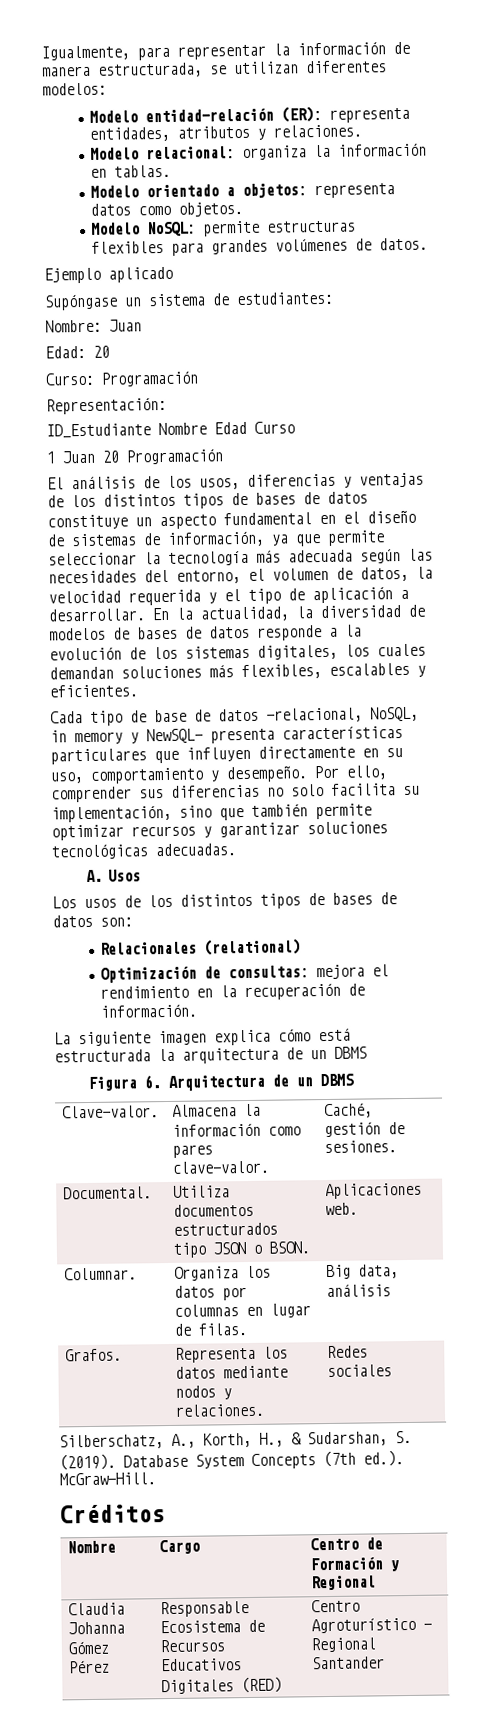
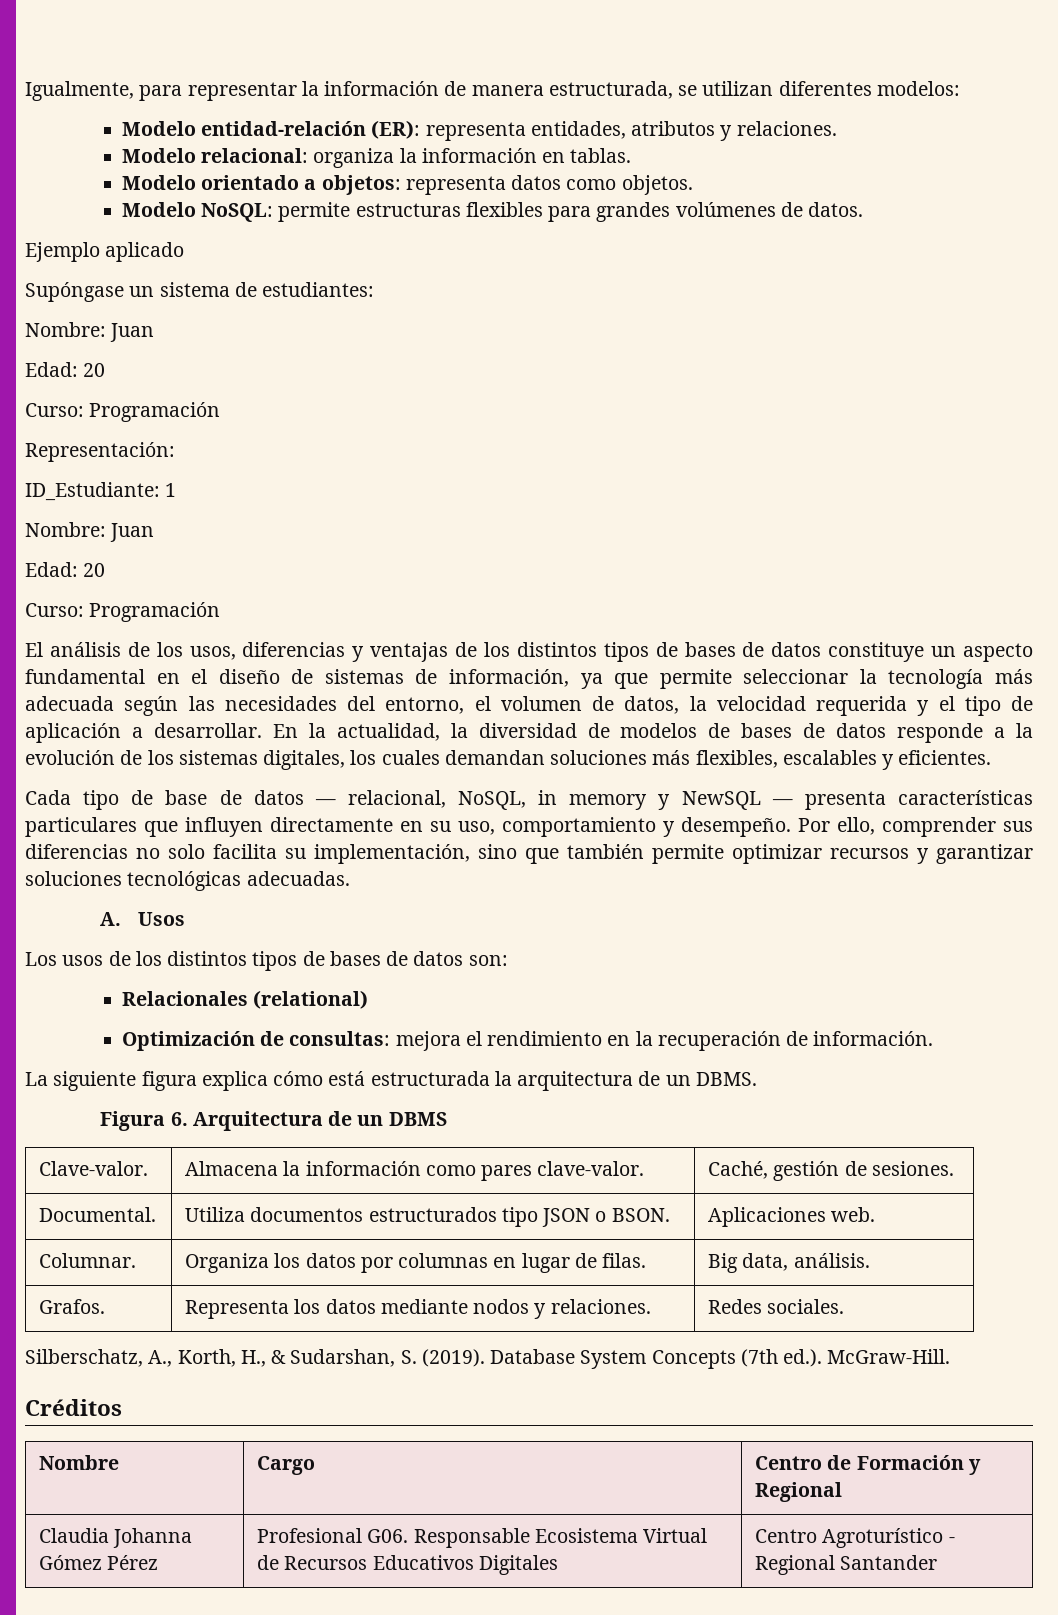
- ID_Estudiante Nombre Edad Curso
- 1 Juan 20 Programación
+ ID_Estudiante: 1
+ Nombre: Juan
+ Edad: 20
+ Curso: Programación
- Cada tipo de base de datos —relacional, NoSQL, in memory y NewSQL— presenta características particulares que influyen directamente en su uso, comportamiento y desempeño.
+ Cada tipo de base de datos — relacional, NoSQL, in memory y NewSQL — presenta características particulares que influyen directamente en su uso, comportamiento y desempeño.
- La siguiente imagen explica cómo está estructurada la arquitectura de un DBMS
+ La siguiente figura explica cómo está estructurada la arquitectura de un DBMS.
- Columnar. | Organiza los datos por columnas en lugar de filas. | Big data, análisis
+ Columnar. | Organiza los datos por columnas en lugar de filas. | Big data, análisis.
- Grafos. | Representa los datos mediante nodos y relaciones. | Redes sociales
+ Grafos. | Representa los datos mediante nodos y relaciones. | Redes sociales.
- Claudia Johanna Gómez Pérez | Responsable Ecosistema de Recursos Educativos Digitales (RED) | Centro Agroturístico - Regional Santander
+ Claudia Johanna Gómez Pérez | Profesional G06. Responsable Ecosistema Virtual de Recursos Educativos Digitales | Centro Agroturístico - Regional Santander

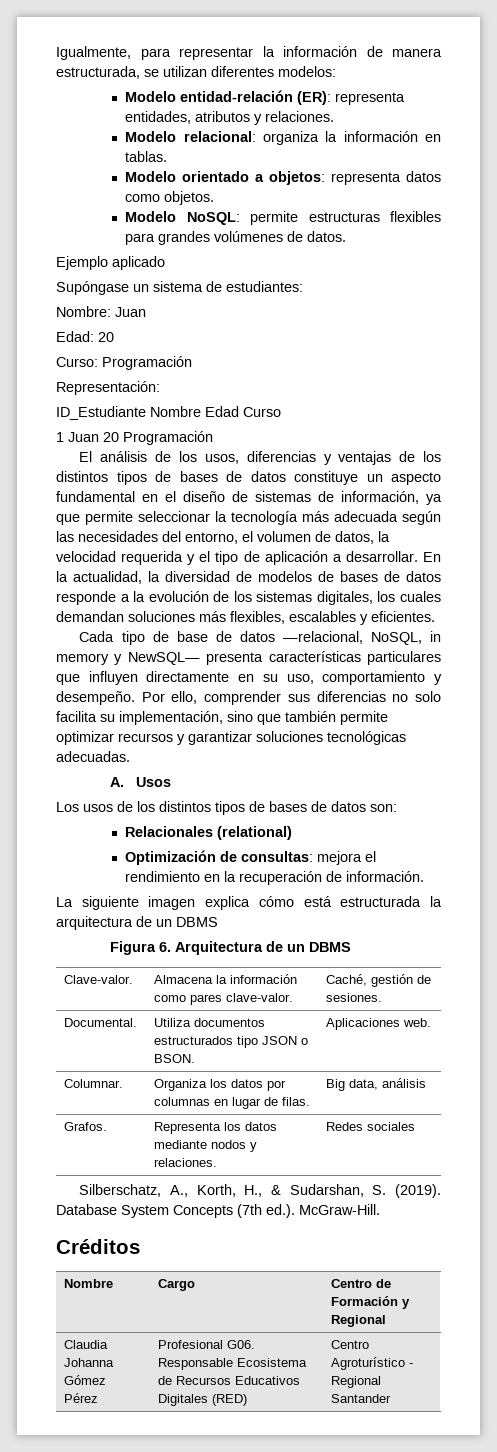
- ID_Estudiante: 1
- Nombre: Juan
- Edad: 20
- Curso: Programación
+ ID_Estudiante Nombre Edad Curso
+ 1 Juan 20 Programación
- Cada tipo de base de datos — relacional, NoSQL, in memory y NewSQL — presenta características particulares que influyen directamente en su uso, comportamiento y desempeño.
+ Cada tipo de base de datos —relacional, NoSQL, in memory y NewSQL— presenta características particulares que influyen directamente en su uso, comportamiento y desempeño.
- La siguiente figura explica cómo está estructurada la arquitectura de un DBMS.
+ La siguiente imagen explica cómo está estructurada la arquitectura de un DBMS
- Columnar. | Organiza los datos por columnas en lugar de filas. | Big data, análisis.
+ Columnar. | Organiza los datos por columnas en lugar de filas. | Big data, análisis
- Grafos. | Representa los datos mediante nodos y relaciones. | Redes sociales.
+ Grafos. | Representa los datos mediante nodos y relaciones. | Redes sociales
- Claudia Johanna Gómez Pérez | Profesional G06. Responsable Ecosistema Virtual de Recursos Educativos Digitales | Centro Agroturístico - Regional Santander
+ Claudia Johanna Gómez Pérez | Profesional G06. Responsable Ecosistema de Recursos Educativos Digitales (RED) | Centro Agroturístico - Regional Santander

